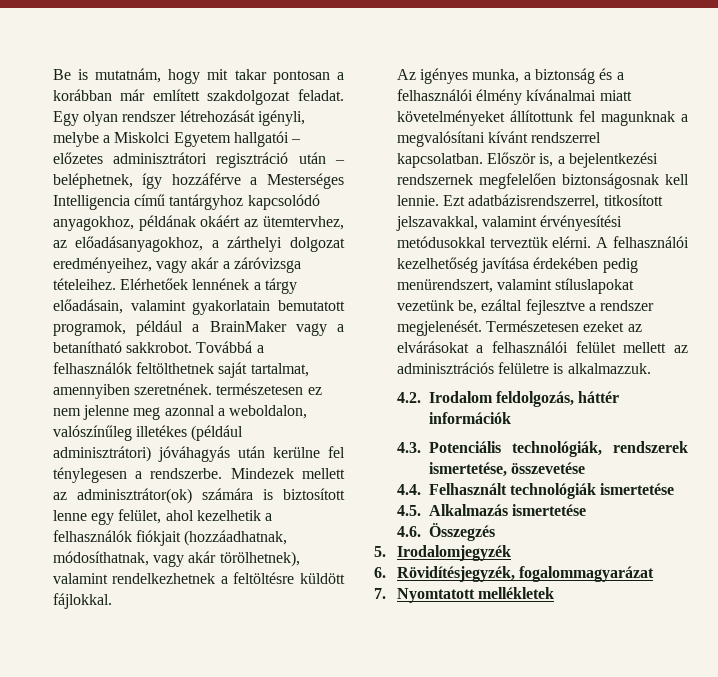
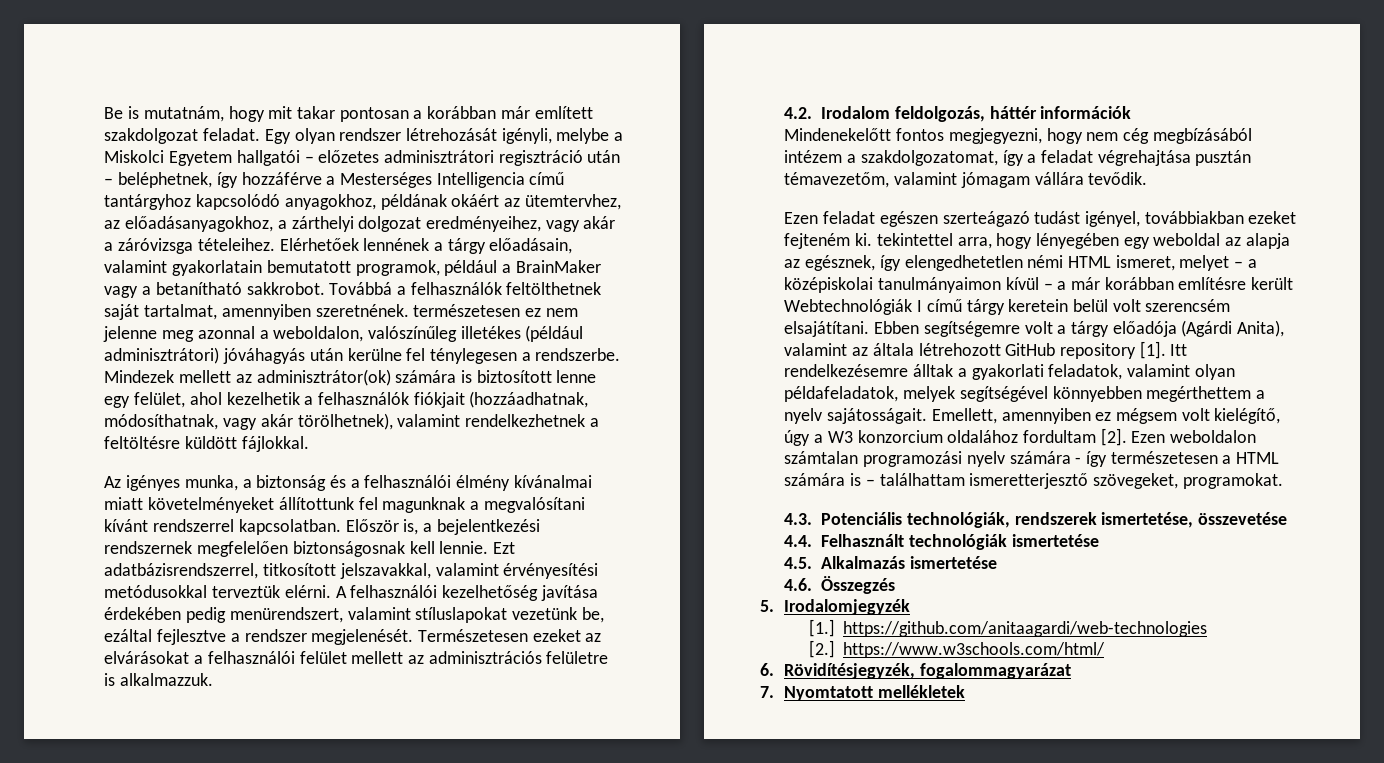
+ Mindenekelőtt fontos megjegyezni, hogy nem cég megbízásából intézem a szakdolgozatomat, így a feladat végrehajtása pusztán témavezetőm, valamint jómagam vállára tevődik.
+ Ezen feladat egészen szerteágazó tudást igényel, továbbiakban ezeket fejteném ki. tekintettel arra, hogy lényegében egy weboldal az alapja az egésznek, így elengedhetetlen némi HTML ismeret, melyet – a középiskolai tanulmányaimon kívül – a már korábban említésre került Webtechnológiák I című tárgy keretein belül volt szerencsém elsajátítani. Ebben segítségemre volt a tárgy előadója (Agárdi Anita), valamint az általa létrehozott GitHub repository [1]. Itt rendelkezésemre álltak a gyakorlati feladatok, valamint olyan példafeladatok, melyek segítségével könnyebben megérthettem a nyelv sajátosságait. Emellett, amennyiben ez mégsem volt kielégítő, úgy a W3 konzorcium oldalához fordultam [2]. Ezen weboldalon számtalan programozási nyelv számára - így természetesen a HTML számára is – találhattam ismeretterjesztő szövegeket, programokat.
+ [1.] https://github.com/anitaagardi/web-technologies
+ [2.] https://www.w3schools.com/html/

